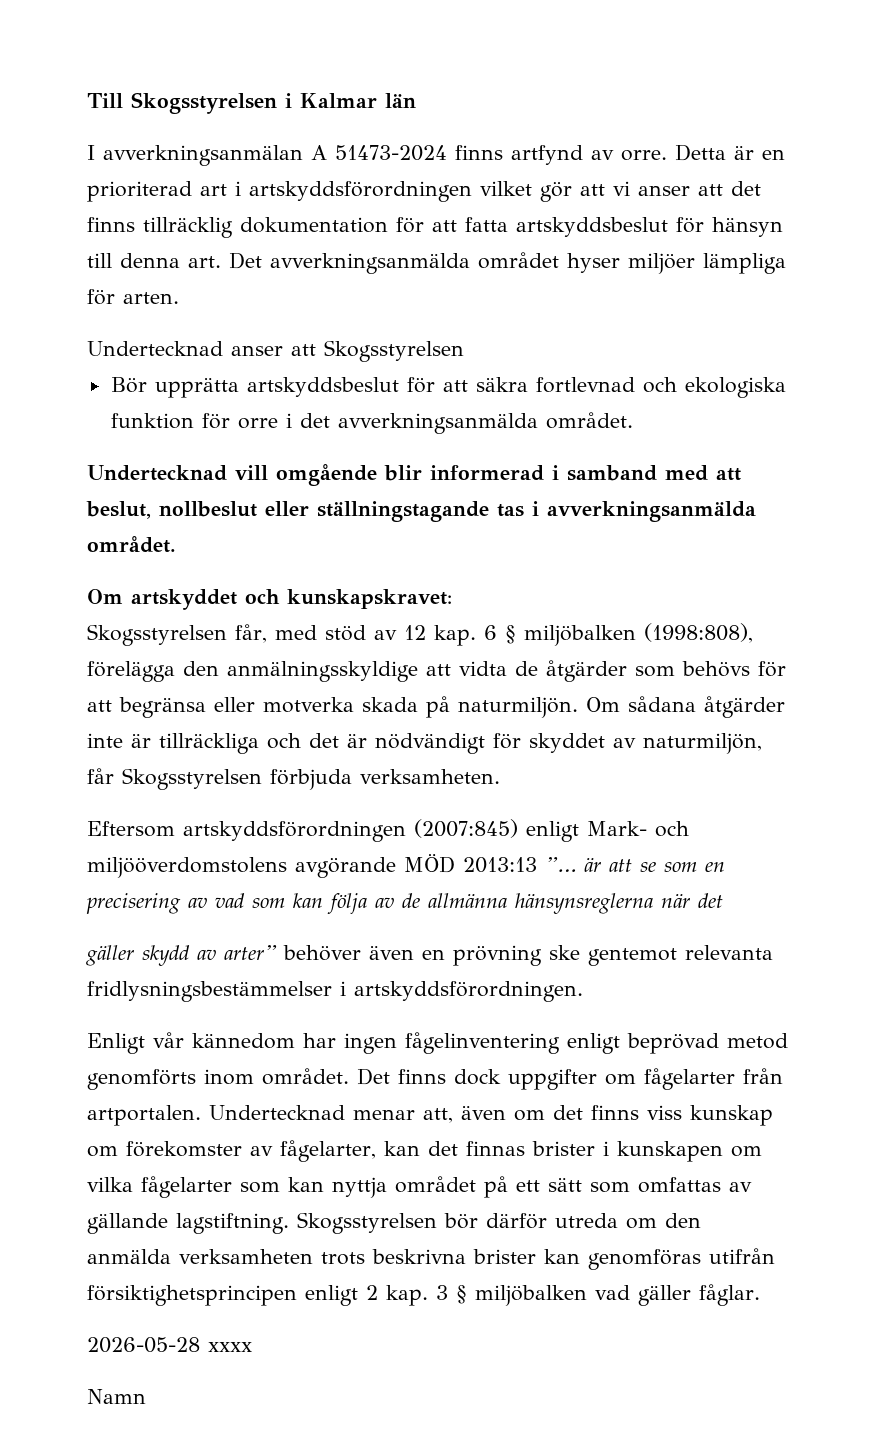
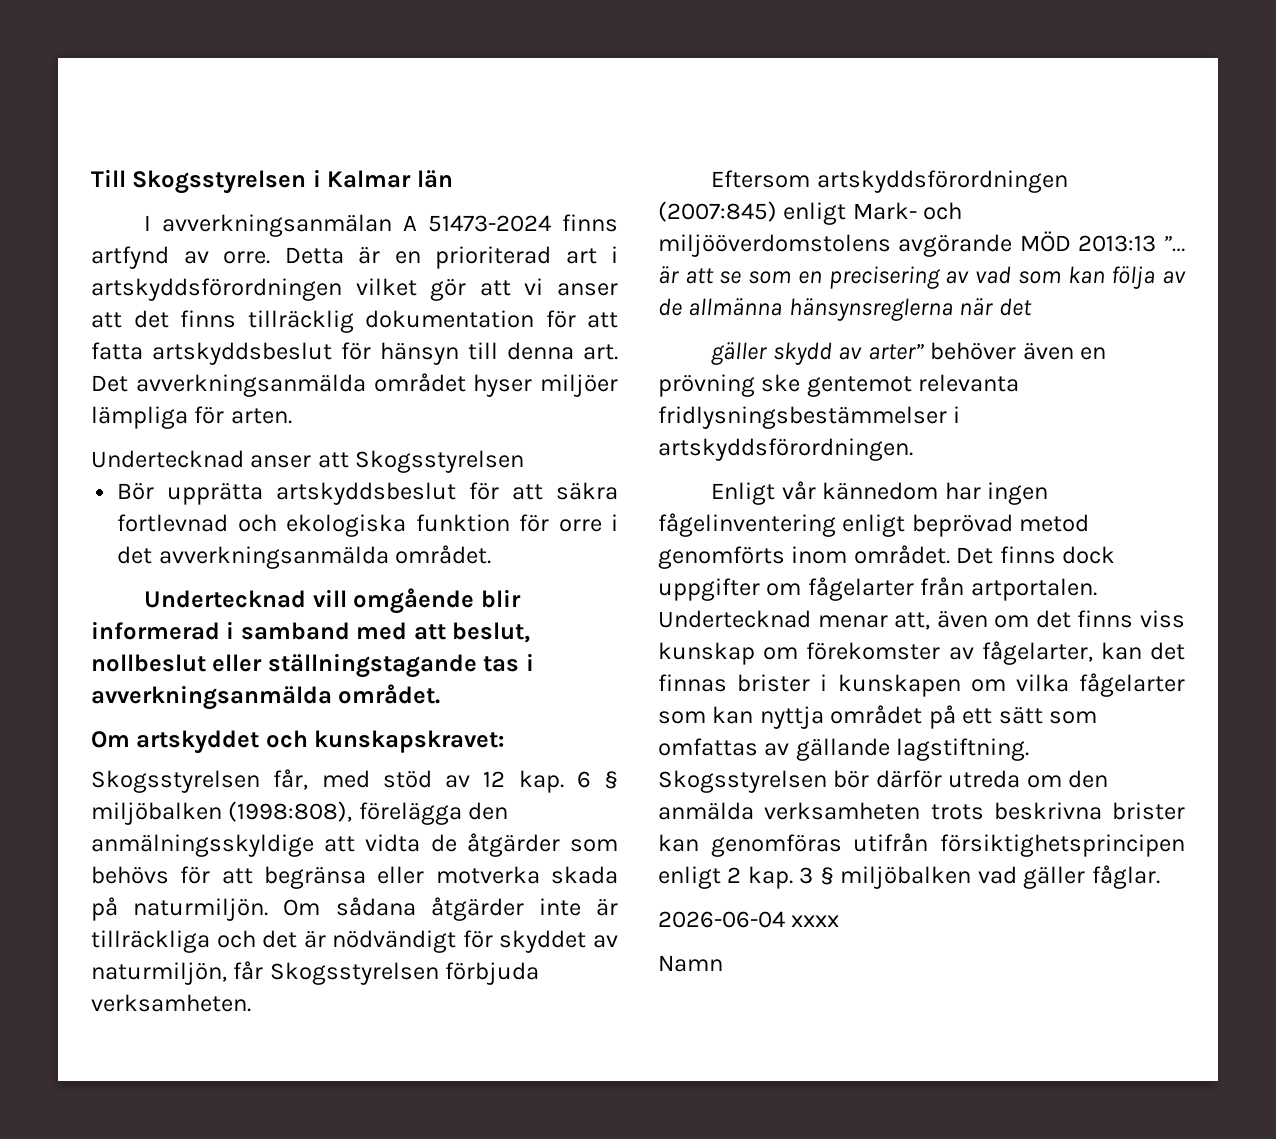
- 2026-05-28 xxxx
+ 2026-06-04 xxxx

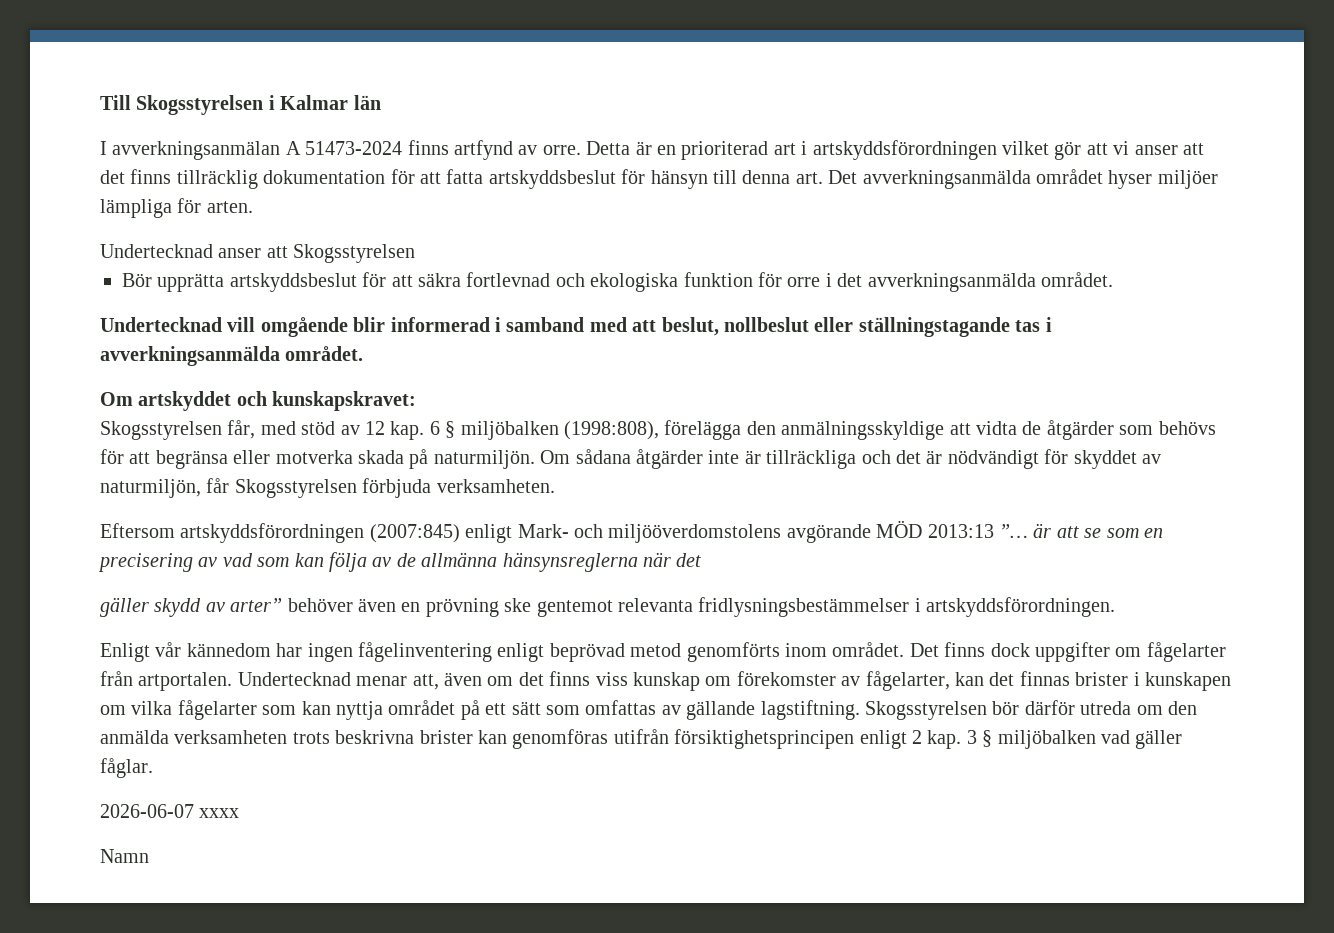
- 2026-06-04 xxxx
+ 2026-06-07 xxxx

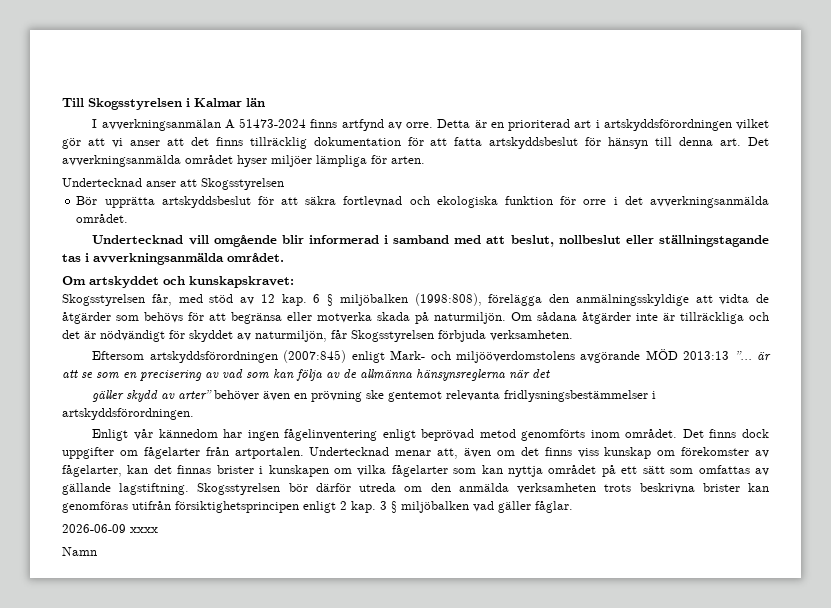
- 2026-06-07 xxxx
+ 2026-06-09 xxxx

